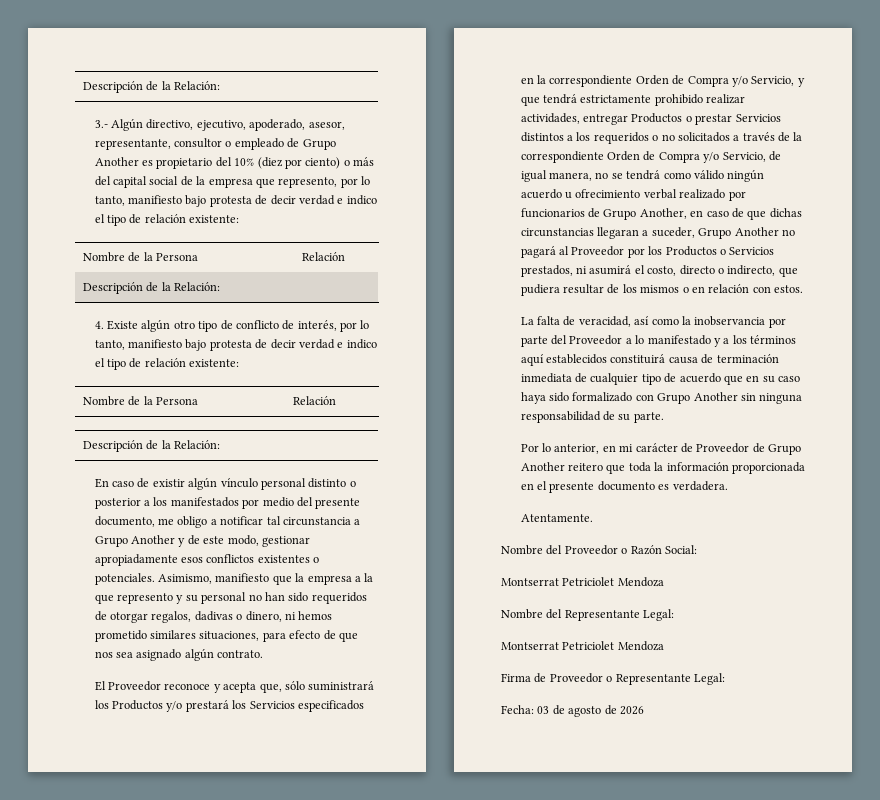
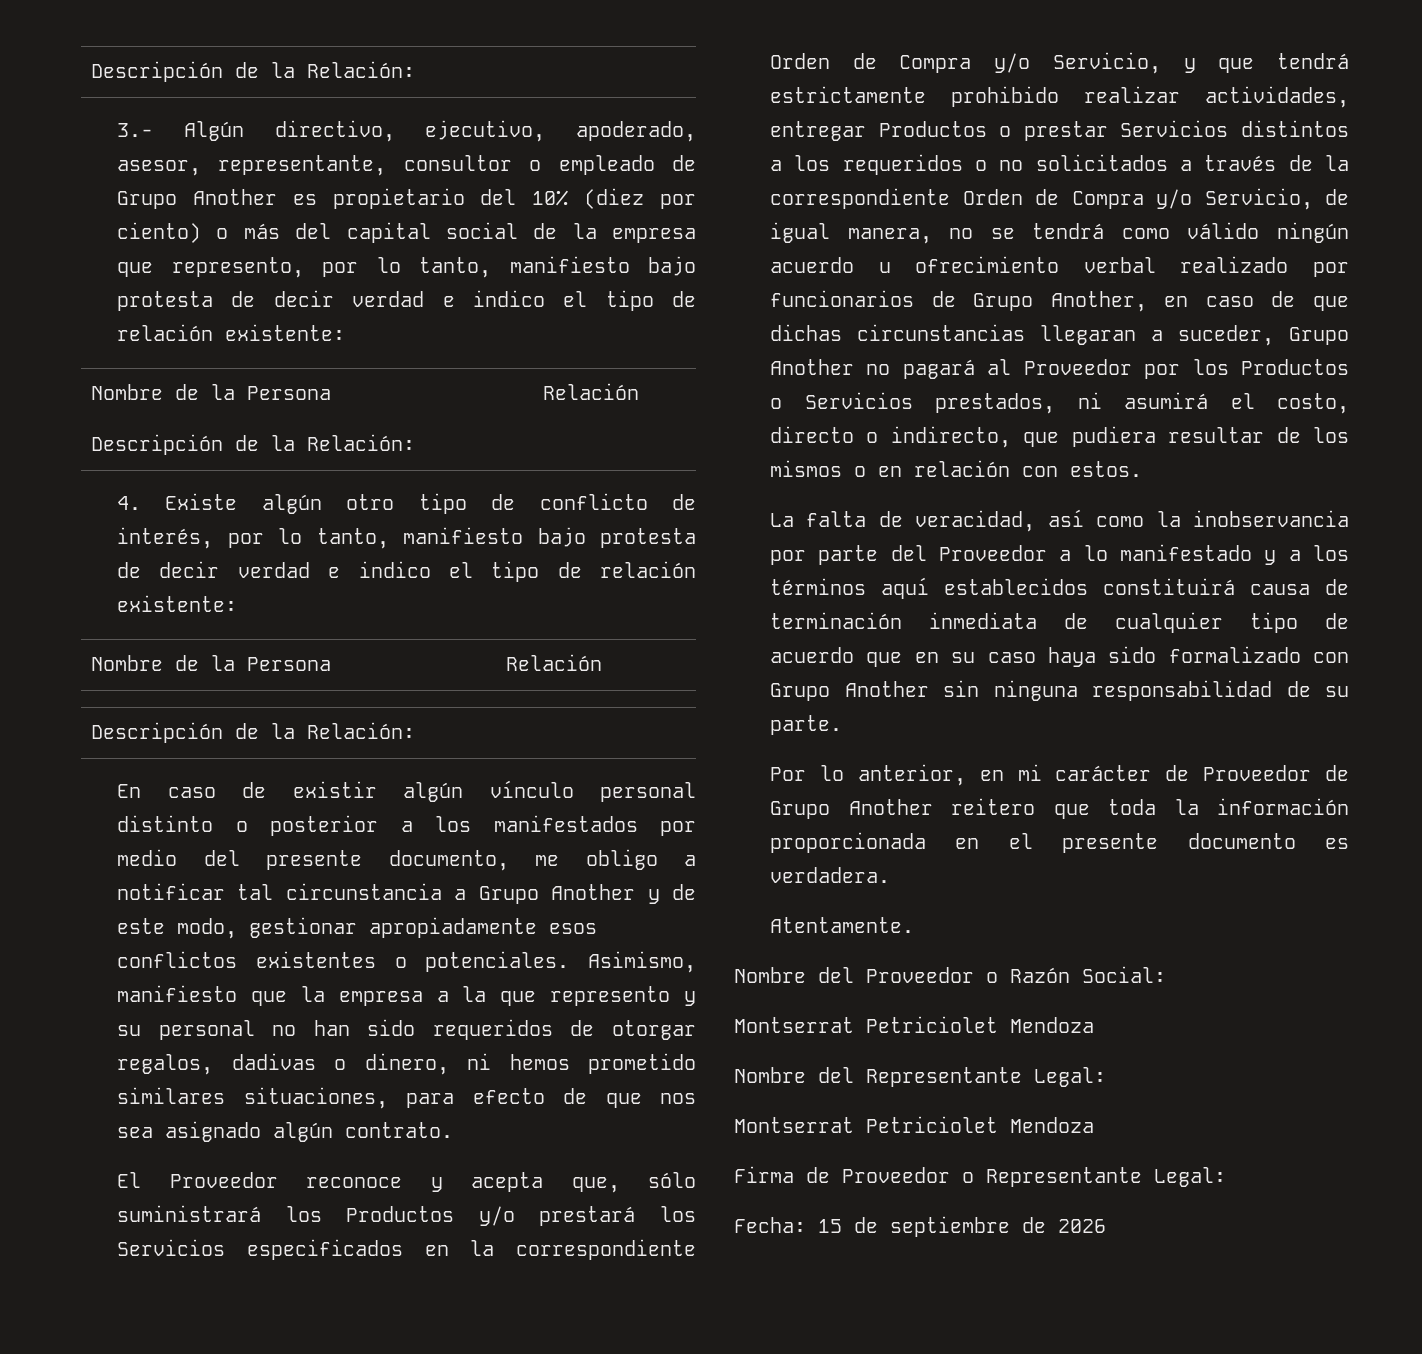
- Fecha: 03 de agosto de 2026
+ Fecha: 15 de septiembre de 2026

